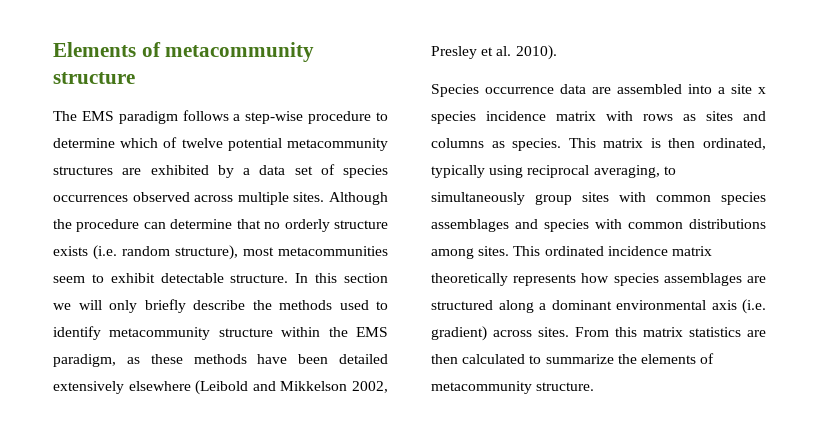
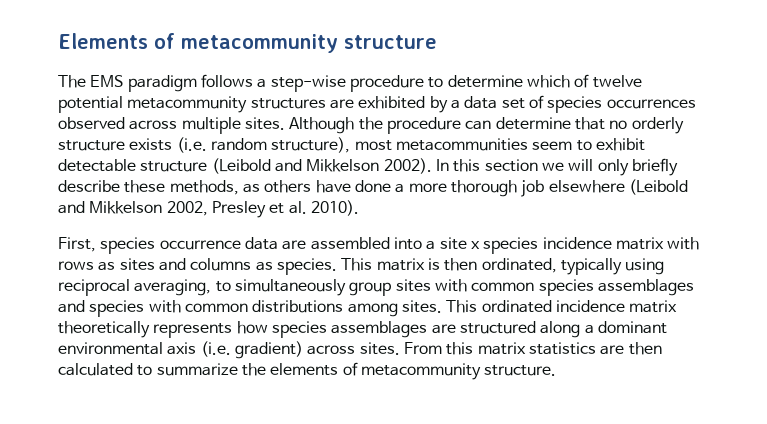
- Although the procedure can determine that no orderly structure exists (i.e. random structure), most metacommunities seem to exhibit detectable structure.
+ Although the procedure can determine that no orderly structure exists (i.e. random structure), most metacommunities seem to exhibit detectable structure (Leibold and Mikkelson 2002).
- In this section we will only briefly describe the methods used to identify metacommunity structure within the EMS paradigm, as these methods have been detailed extensively elsewhere (Leibold and Mikkelson 2002, Presley et al. 2010).
+ In this section we will only briefly describe these methods, as others have done a more thorough job elsewhere (Leibold and Mikkelson 2002, Presley et al. 2010).
- Species occurrence data are assembled into a site x species incidence matrix with rows as sites and columns as species.
+ First, species occurrence data are assembled into a site x species incidence matrix with rows as sites and columns as species.

